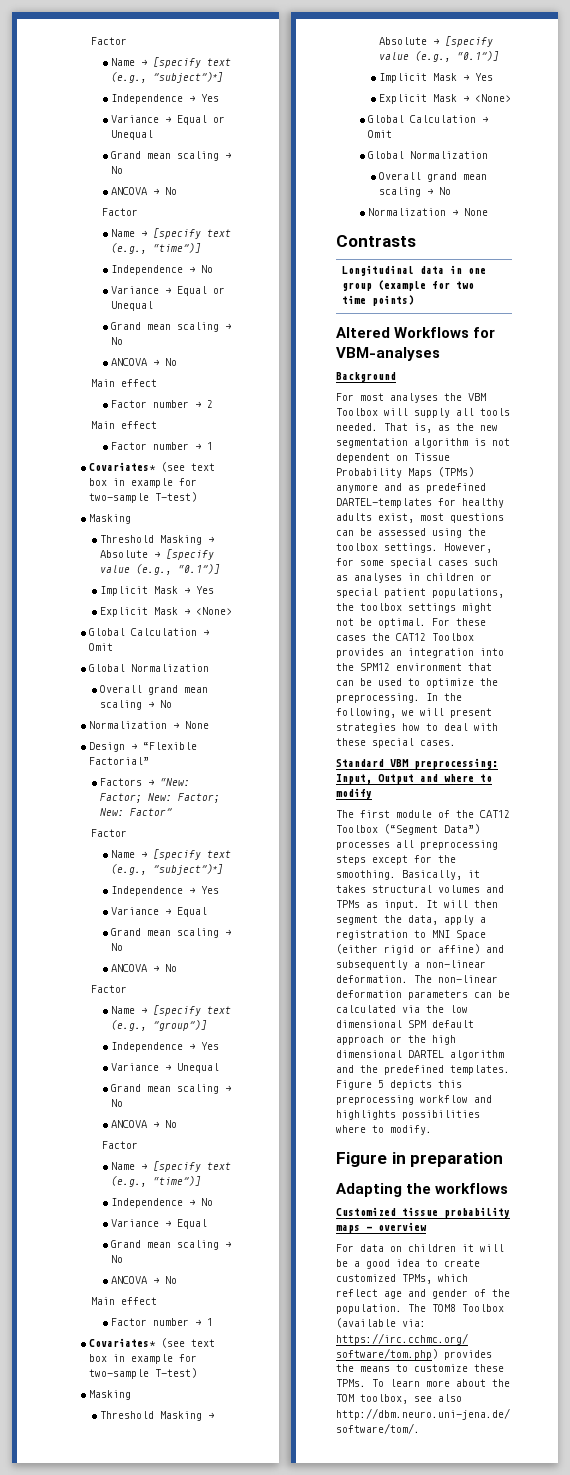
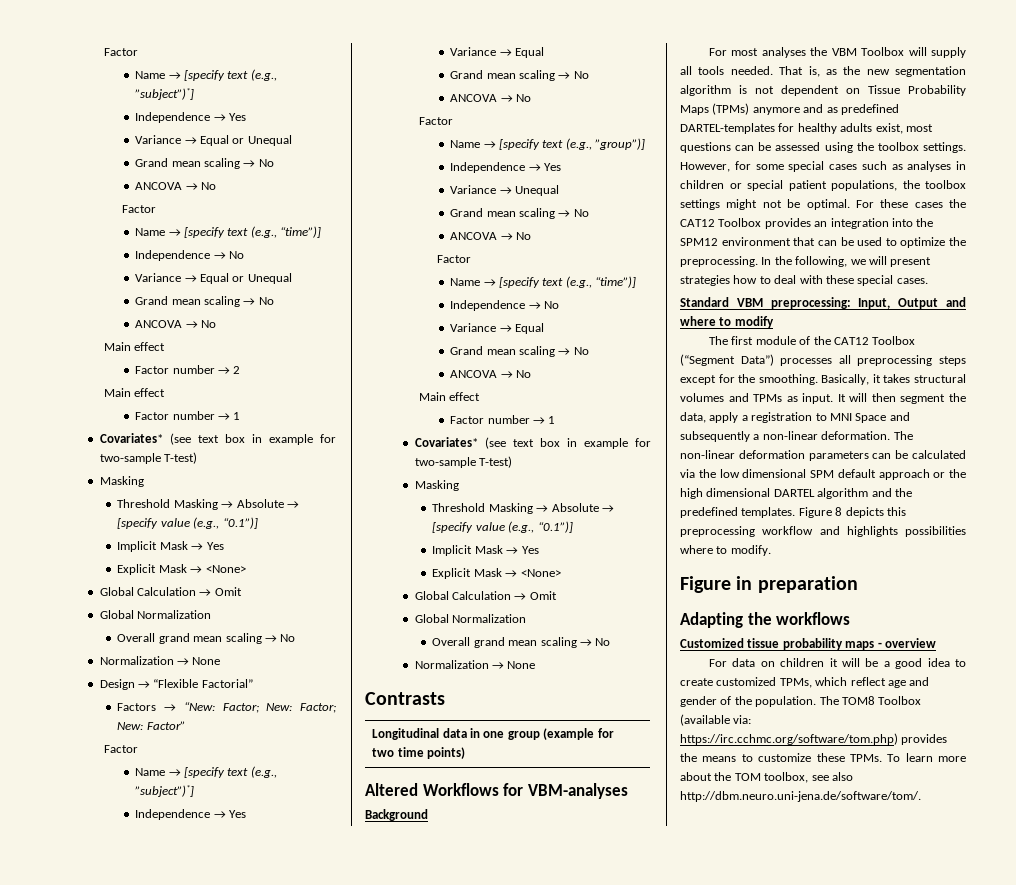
- It will then segment the data, apply a registration to MNI Space (either rigid or affine) and subsequently a non-linear deformation.
+ It will then segment the data, apply a registration to MNI Space and subsequently a non-linear deformation.
- Figure 5 depicts this preprocessing workflow and highlights possibilities where to modify.
+ Figure 8 depicts this preprocessing workflow and highlights possibilities where to modify.

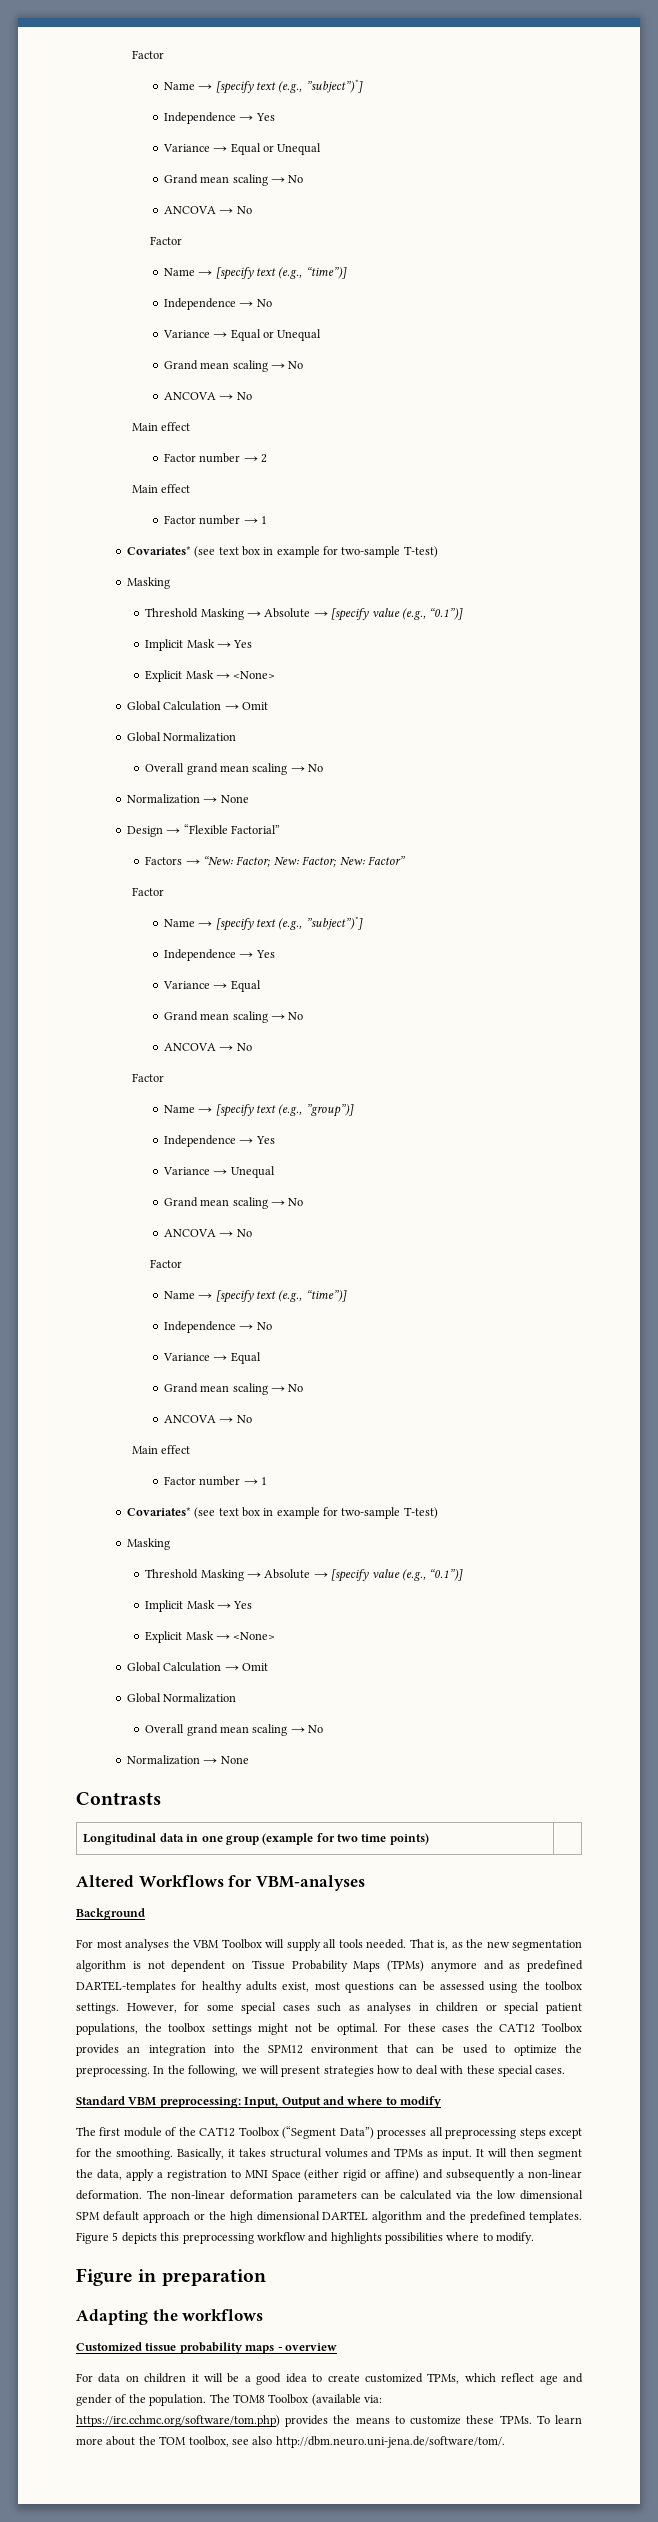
- It will then segment the data, apply a registration to MNI Space and subsequently a non-linear deformation.
+ It will then segment the data, apply a registration to MNI Space (either rigid or affine) and subsequently a non-linear deformation.
- Figure 8 depicts this preprocessing workflow and highlights possibilities where to modify.
+ Figure 5 depicts this preprocessing workflow and highlights possibilities where to modify.

